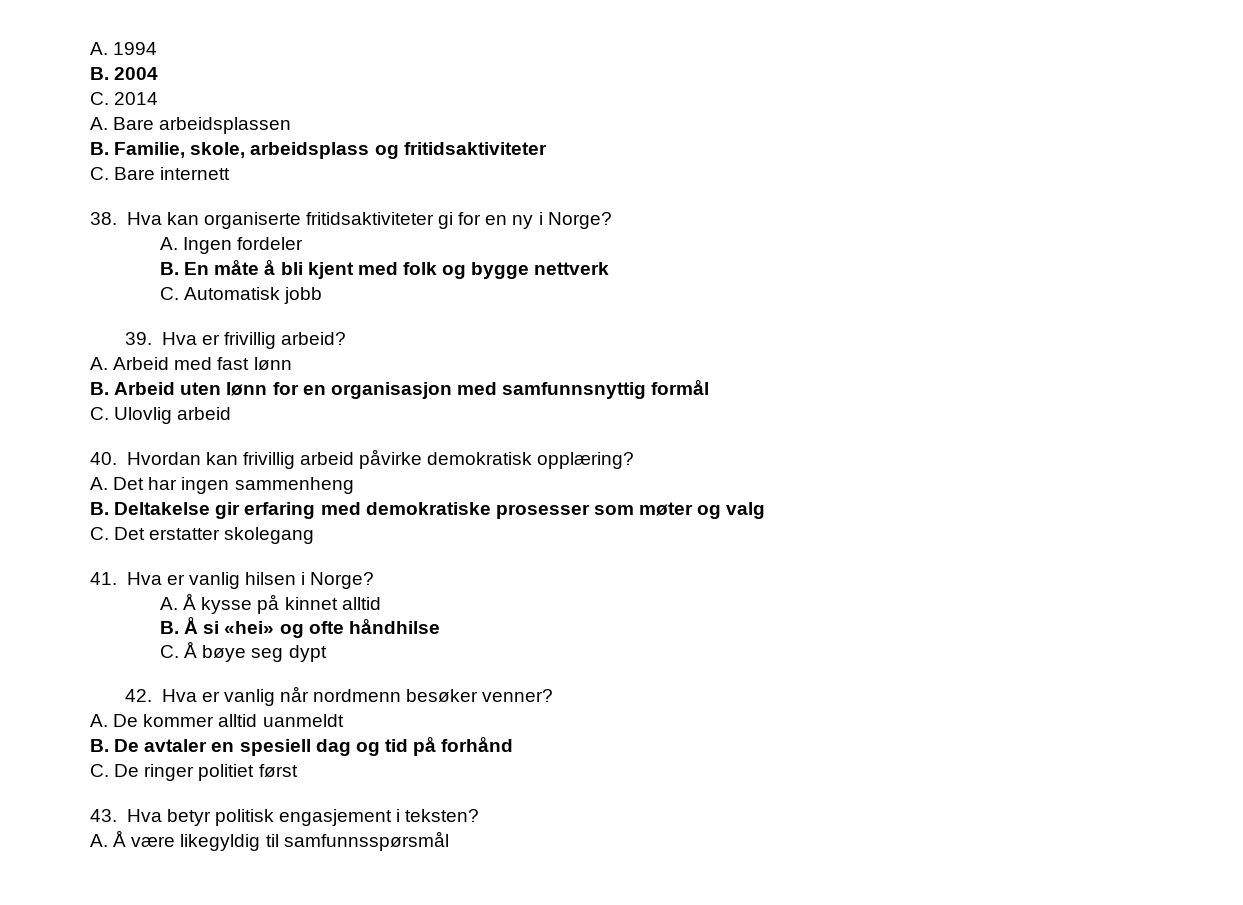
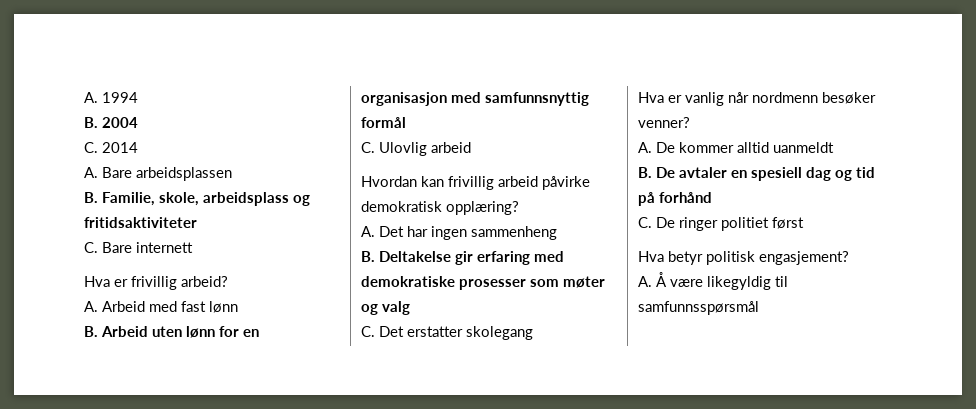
- 38. Hva kan organiserte fritidsaktiviteter gi for en ny i Norge?
- A. Ingen fordeler
- B. En måte å bli kjent med folk og bygge nettverk
- C. Automatisk jobb
- 39. Hva er frivillig arbeid?
+ Hva er frivillig arbeid?
- 40. Hvordan kan frivillig arbeid påvirke demokratisk opplæring?
+ Hvordan kan frivillig arbeid påvirke demokratisk opplæring?
- 41. Hva er vanlig hilsen i Norge?
- A. Å kysse på kinnet alltid
- B. Å si «hei» og ofte håndhilse
- C. Å bøye seg dypt
- 42. Hva er vanlig når nordmenn besøker venner?
+ Hva er vanlig når nordmenn besøker venner?
- 43. Hva betyr politisk engasjement i teksten?
+ Hva betyr politisk engasjement?

